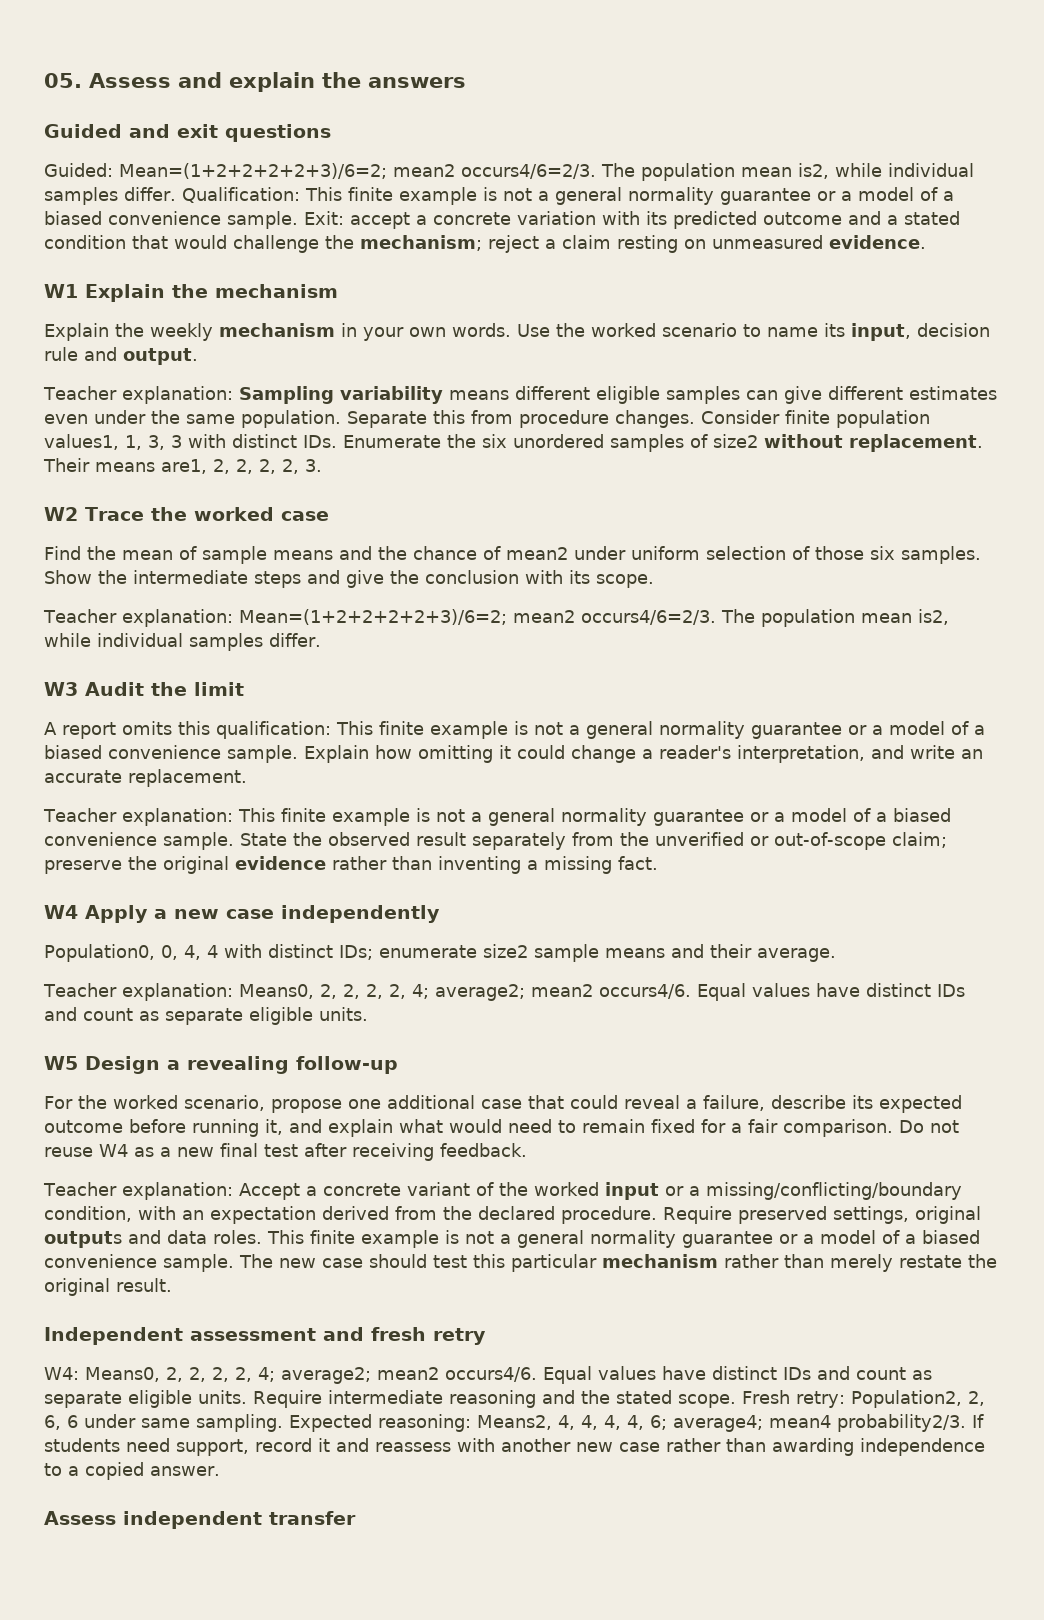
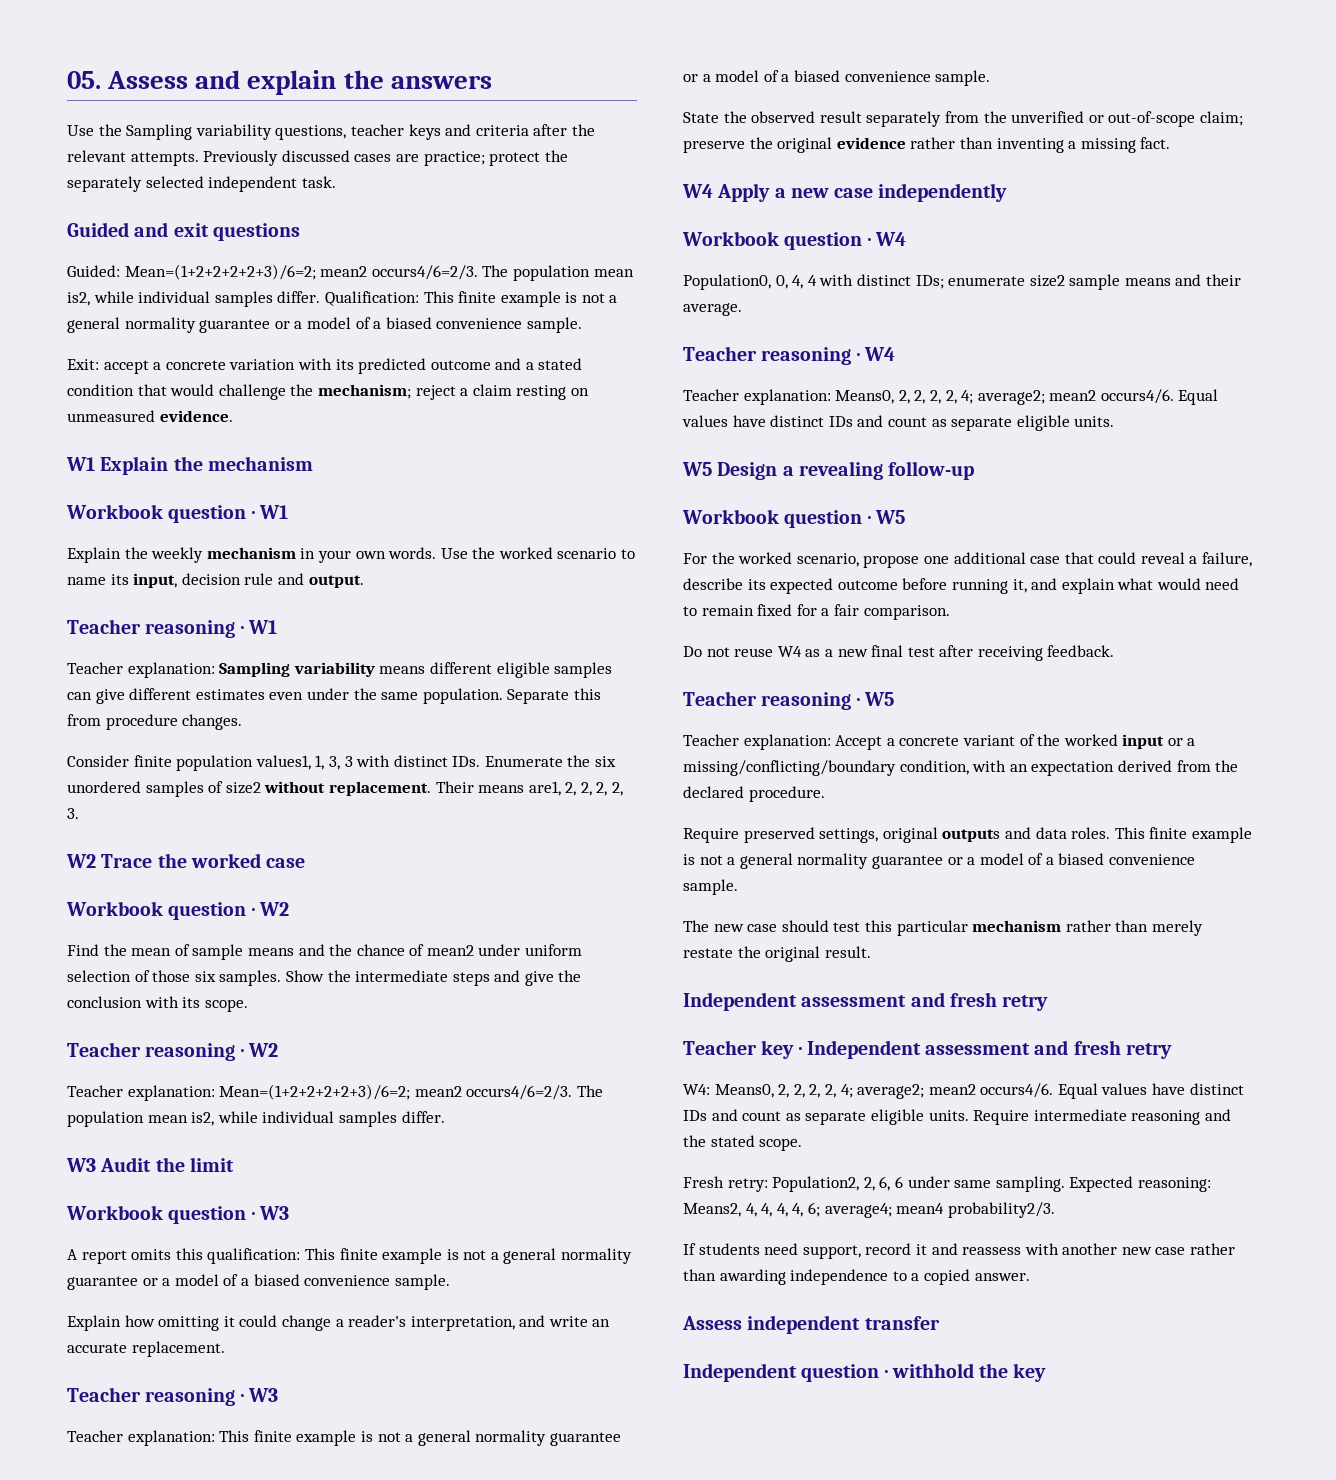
+ Use the Sampling variability questions, teacher keys and criteria after the relevant attempts. Previously discussed cases are practice; protect the separately selected independent task.
- Qualification: This finite example is not a general normality guarantee or a model of a biased convenience sample. Exit: accept a concrete variation with its predicted outcome and a stated condition that would challenge the mechanism; reject a claim resting on unmeasured evidence.
+ Qualification: This finite example is not a general normality guarantee or a model of a biased convenience sample.
+ Exit: accept a concrete variation with its predicted outcome and a stated condition that would challenge the mechanism; reject a claim resting on unmeasured evidence.
+ Workbook question · W1
+ Teacher reasoning · W1
- Separate this from procedure changes. Consider finite population values1, 1, 3, 3 with distinct IDs. Enumerate the six unordered samples of size2 without replacement.
+ Separate this from procedure changes.
+ Consider finite population values1, 1, 3, 3 with distinct IDs. Enumerate the six unordered samples of size2 without replacement.
+ Workbook question · W2
+ Teacher reasoning · W2
+ Workbook question · W3
- A report omits this qualification: This finite example is not a general normality guarantee or a model of a biased convenience sample. Explain how omitting it could change a reader's interpretation, and write an accurate replacement.
+ A report omits this qualification: This finite example is not a general normality guarantee or a model of a biased convenience sample.
+ Explain how omitting it could change a reader's interpretation, and write an accurate replacement.
+ Teacher reasoning · W3
- Teacher explanation: This finite example is not a general normality guarantee or a model of a biased convenience sample. State the observed result separately from the unverified or out-of-scope claim; preserve the original evidence rather than inventing a missing fact.
+ Teacher explanation: This finite example is not a general normality guarantee or a model of a biased convenience sample.
+ State the observed result separately from the unverified or out-of-scope claim; preserve the original evidence rather than inventing a missing fact.
+ Workbook question · W4
+ Teacher reasoning · W4
+ Workbook question · W5
- For the worked scenario, propose one additional case that could reveal a failure, describe its expected outcome before running it, and explain what would need to remain fixed for a fair comparison. Do not reuse W4 as a new final test after receiving feedback.
+ For the worked scenario, propose one additional case that could reveal a failure, describe its expected outcome before running it, and explain what would need to remain fixed for a fair comparison.
+ Do not reuse W4 as a new final test after receiving feedback.
+ Teacher reasoning · W5
- Teacher explanation: Accept a concrete variant of the worked input or a missing/conflicting/boundary condition, with an expectation derived from the declared procedure. Require preserved settings, original outputs and data roles. This finite example is not a general normality guarantee or a model of a biased convenience sample. The new case should test this particular mechanism rather than merely restate the original result.
+ Teacher explanation: Accept a concrete variant of the worked input or a missing/conflicting/boundary condition, with an expectation derived from the declared procedure.
+ Require preserved settings, original outputs and data roles. This finite example is not a general normality guarantee or a model of a biased convenience sample.
+ The new case should test this particular mechanism rather than merely restate the original result.
+ Teacher key · Independent assessment and fresh retry
- Require intermediate reasoning and the stated scope. Fresh retry: Population2, 2, 6, 6 under same sampling.
+ Require intermediate reasoning and the stated scope.
+ Fresh retry: Population2, 2, 6, 6 under same sampling.
- Expected reasoning: Means2, 4, 4, 4, 4, 6; average4; mean4 probability2/3. If students need support, record it and reassess with another new case rather than awarding independence to a copied answer.
+ Expected reasoning: Means2, 4, 4, 4, 4, 6; average4; mean4 probability2/3.
+ If students need support, record it and reassess with another new case rather than awarding independence to a copied answer.
+ Independent question · withhold the key

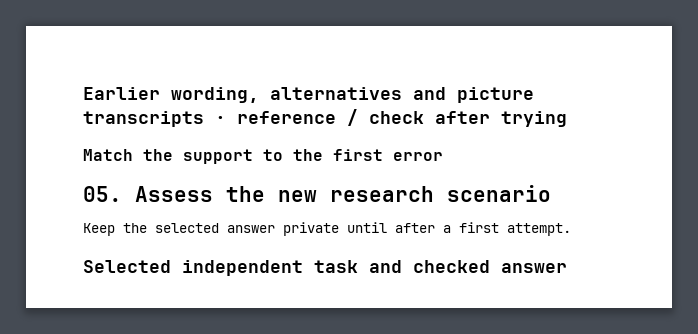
- 05. Assess and explain the answers
- Use the Sampling variability questions, teacher keys and criteria after the relevant attempts. Previously discussed cases are practice; protect the separately selected independent task.
- Guided and exit questions
- Guided: Mean=(1+2+2+2+2+3)/6=2; mean2 occurs4/6=2/3. The population mean is2, while individual samples differ. Qualification: This finite example is not a general normality guarantee or a model of a biased convenience sample.
- Exit: accept a concrete variation with its predicted outcome and a stated condition that would challenge the mechanism; reject a claim resting on unmeasured evidence.
- W1 Explain the mechanism
- Workbook question · W1
- Explain the weekly mechanism in your own words. Use the worked scenario to name its input, decision rule and output.
- Teacher reasoning · W1
- Teacher explanation: Sampling variability means different eligible samples can give different estimates even under the same population. Separate this from procedure changes.
- Consider finite population values1, 1, 3, 3 with distinct IDs. Enumerate the six unordered samples of size2 without replacement. Their means are1, 2, 2, 2, 2, 3.
- W2 Trace the worked case
- Workbook question · W2
- Find the mean of sample means and the chance of mean2 under uniform selection of those six samples. Show the intermediate steps and give the conclusion with its scope.
- Teacher reasoning · W2
- Teacher explanation: Mean=(1+2+2+2+2+3)/6=2; mean2 occurs4/6=2/3. The population mean is2, while individual samples differ.
- W3 Audit the limit
- Workbook question · W3
- A report omits this qualification: This finite example is not a general normality guarantee or a model of a biased convenience sample.
- Explain how omitting it could change a reader's interpretation, and write an accurate replacement.
- Teacher reasoning · W3
- Teacher explanation: This finite example is not a general normality guarantee or a model of a biased convenience sample.
- State the observed result separately from the unverified or out-of-scope claim; preserve the original evidence rather than inventing a missing fact.
- W4 Apply a new case independently
- Workbook question · W4
- Population0, 0, 4, 4 with distinct IDs; enumerate size2 sample means and their average.
- Teacher reasoning · W4
- Teacher explanation: Means0, 2, 2, 2, 2, 4; average2; mean2 occurs4/6. Equal values have distinct IDs and count as separate eligible units.
- W5 Design a revealing follow-up
- Workbook question · W5
- For the worked scenario, propose one additional case that could reveal a failure, describe its expected outcome before running it, and explain what would need to remain fixed for a fair comparison.
- Do not reuse W4 as a new final test after receiving feedback.
- Teacher reasoning · W5
- Teacher explanation: Accept a concrete variant of the worked input or a missing/conflicting/boundary condition, with an expectation derived from the declared procedure.
- Require preserved settings, original outputs and data roles. This finite example is not a general normality guarantee or a model of a biased convenience sample.
- The new case should test this particular mechanism rather than merely restate the original result.
- Independent assessment and fresh retry
- Teacher key · Independent assessment and fresh retry
- W4: Means0, 2, 2, 2, 2, 4; average2; mean2 occurs4/6. Equal values have distinct IDs and count as separate eligible units. Require intermediate reasoning and the stated scope.
- Fresh retry: Population2, 2, 6, 6 under same sampling. Expected reasoning: Means2, 4, 4, 4, 4, 6; average4; mean4 probability2/3.
- If students need support, record it and reassess with another new case rather than awarding independence to a copied answer.
- Assess independent transfer
- Independent question · withhold the key
+ Earlier wording, alternatives and picture transcripts · reference / check after trying
+ Match the support to the first error
+ 05. Assess the new research scenario
+ Keep the selected answer private until after a first attempt.
+ Selected independent task and checked answer

